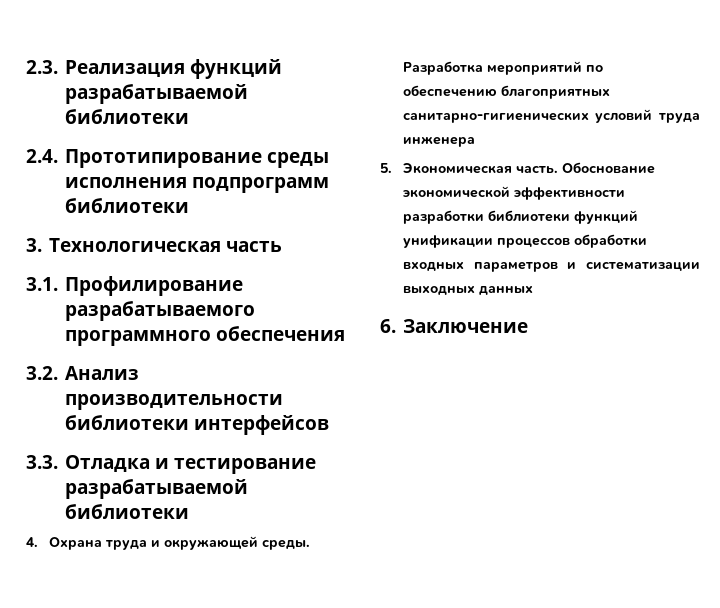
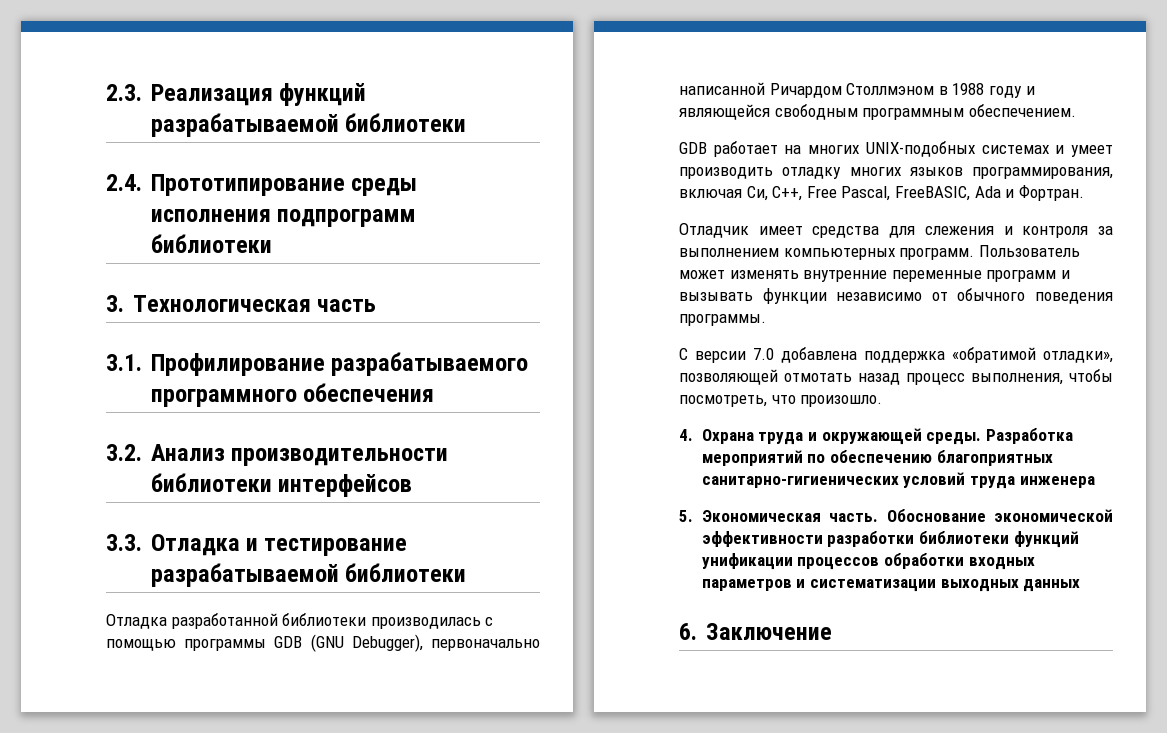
+ Отладка разработанной библиотеки производилась с помощью программы GDB (GNU Debugger), первоначально написанной Ричардом Столлмэном в 1988 году и являющейся свободным программным обеспечением.
+ GDB работает на многих UNIX-подобных системах и умеет производить отладку многих языков программирования, включая Си, C++, Free Pascal, FreeBASIC, Ada и Фортран.
+ Отладчик имеет средства для слежения и контроля за выполнением компьютерных программ. Пользователь может изменять внутренние переменные программ и вызывать функции независимо от обычного поведения программы.
+ С версии 7.0 добавлена поддержка «обратимой отладки», позволяющей отмотать назад процесс выполнения, чтобы посмотреть, что произошло.

